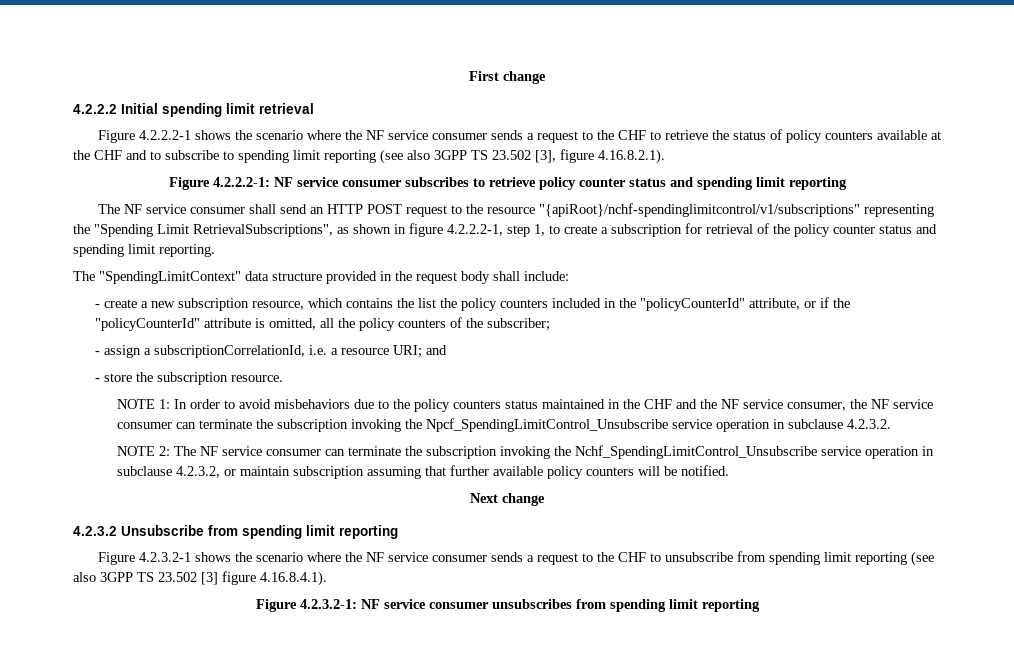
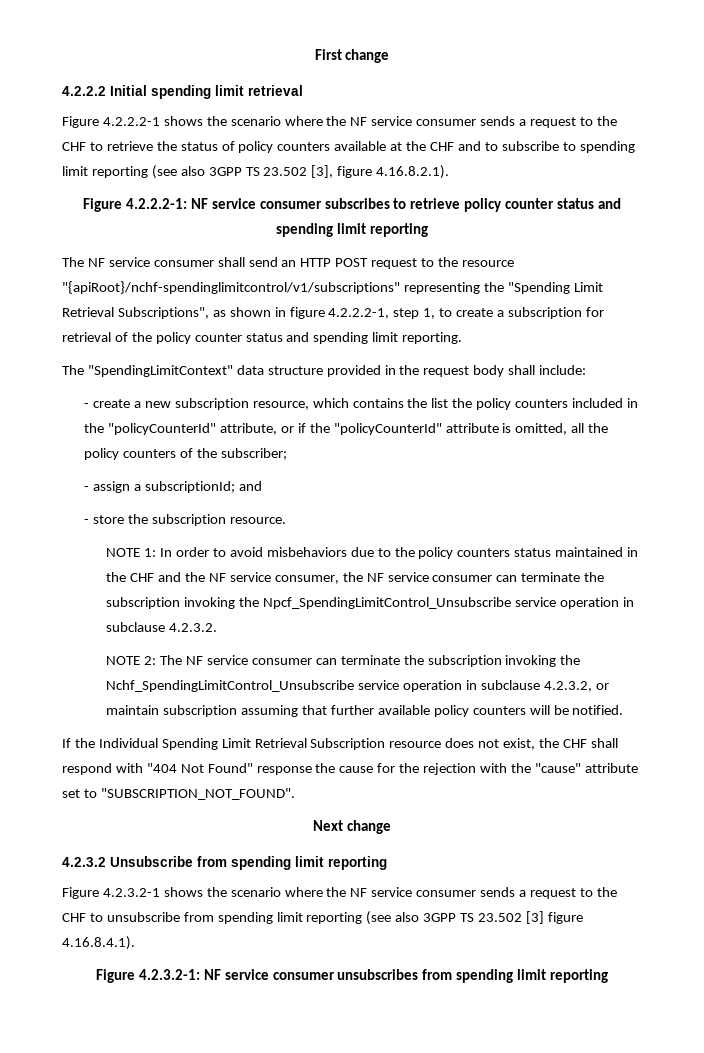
- The NF service consumer shall send an HTTP POST request to the resource "{apiRoot}/nchf-spendinglimitcontrol/v1/subscriptions" representing the "Spending Limit RetrievalSubscriptions", as shown in figure 4.2.2.2-1, step 1, to create a subscription for retrieval of the policy counter status and spending limit reporting.
+ The NF service consumer shall send an HTTP POST request to the resource "{apiRoot}/nchf-spendinglimitcontrol/v1/subscriptions" representing the "Spending Limit Retrieval Subscriptions", as shown in figure 4.2.2.2-1, step 1, to create a subscription for retrieval of the policy counter status and spending limit reporting.
- - assign a subscriptionCorrelationId, i.e. a resource URI; and
+ - assign a subscriptionId; and
+ If the Individual Spending Limit Retrieval Subscription resource does not exist, the CHF shall respond with "404 Not Found" response the cause for the rejection with the "cause" attribute set to "SUBSCRIPTION_NOT_FOUND".

